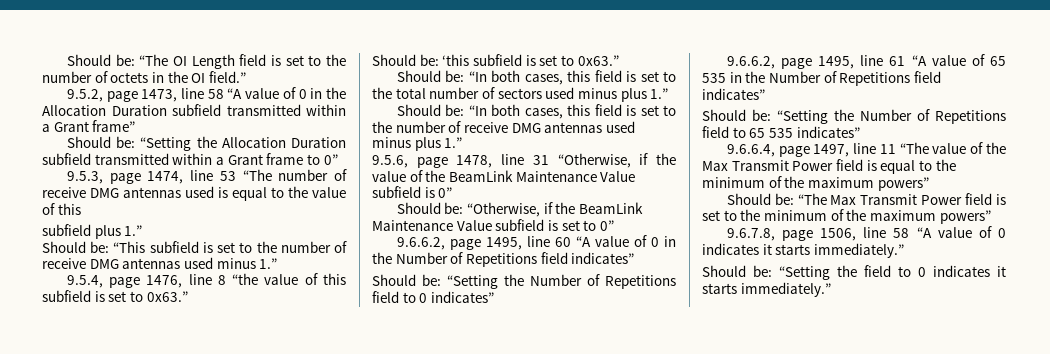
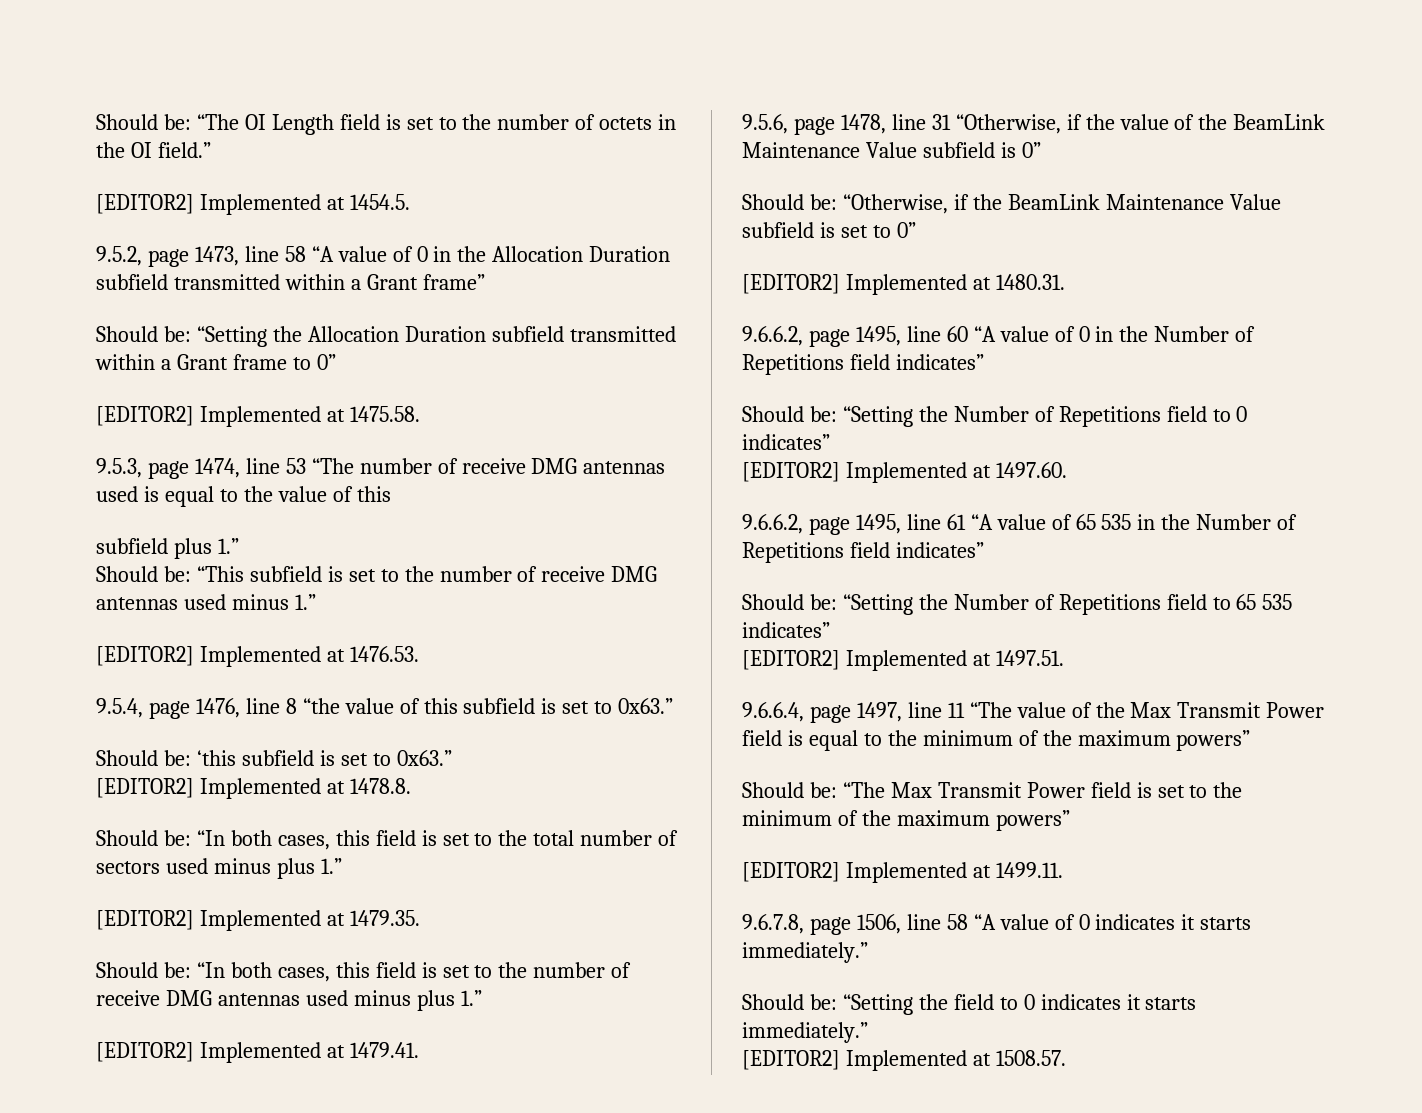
+ [EDITOR2] Implemented at 1454.5.
+ [EDITOR2] Implemented at 1475.58.
+ [EDITOR2] Implemented at 1476.53.
+ [EDITOR2] Implemented at 1478.8.
+ [EDITOR2] Implemented at 1479.35.
+ [EDITOR2] Implemented at 1479.41.
+ [EDITOR2] Implemented at 1480.31.
+ [EDITOR2] Implemented at 1497.60.
+ [EDITOR2] Implemented at 1497.51.
+ [EDITOR2] Implemented at 1499.11.
+ [EDITOR2] Implemented at 1508.57.

